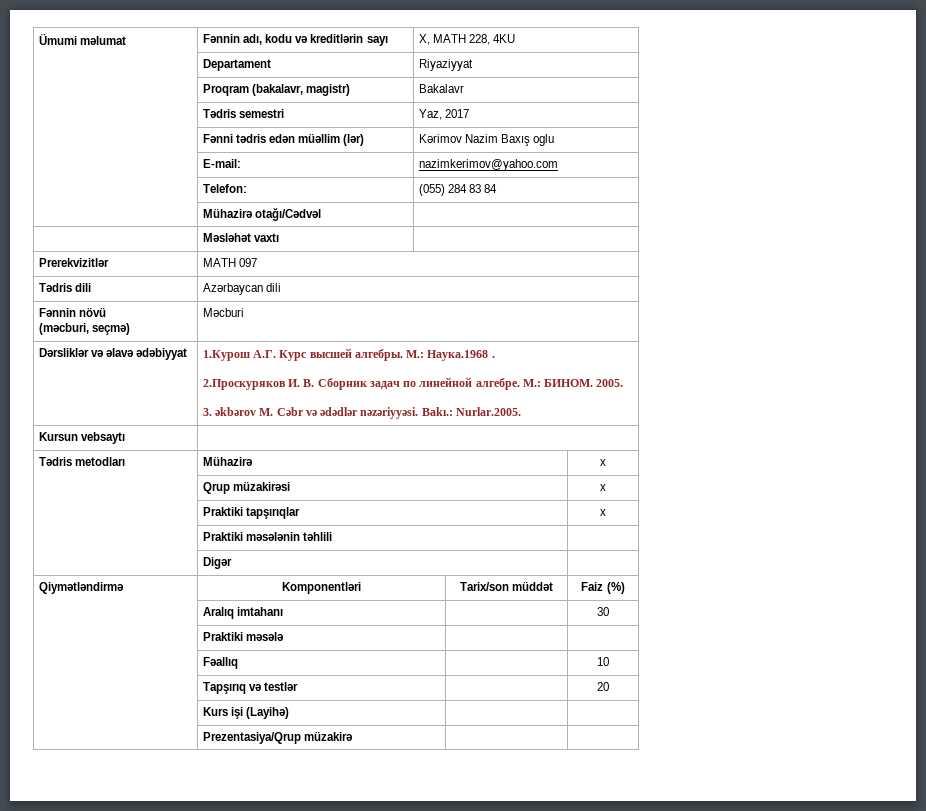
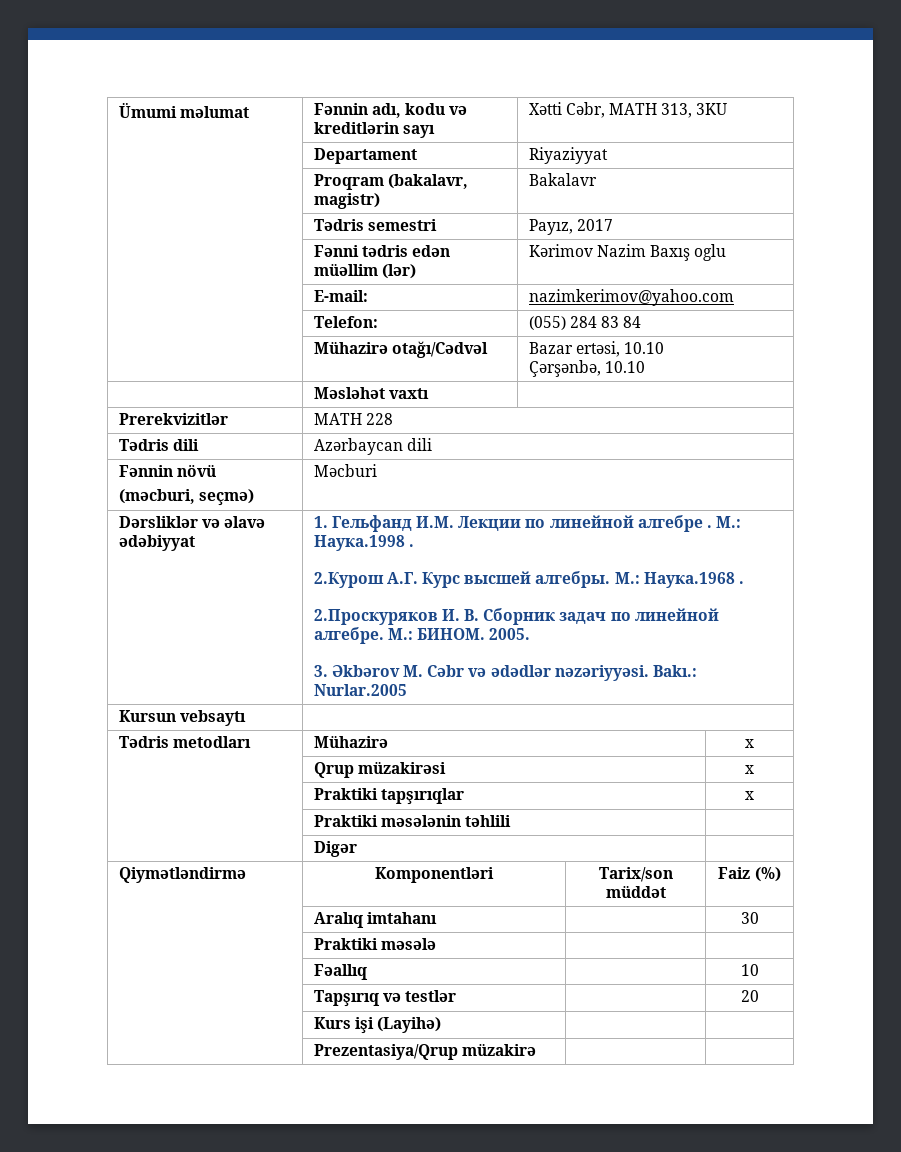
- Ümumi məlumat | Fənnin adı, kodu və kreditlərin sayı | X, MATH 228, 4KU
+ Ümumi məlumat | Fənnin adı, kodu və kreditlərin sayı | Xətti Cəbr, MATH 313, 3KU
- | Tədris semestri | Yaz, 2017
+ | Tədris semestri | Payız, 2017
- | Mühazirə otağı/Cədvəl |
+ | Mühazirə otağı/Cədvəl | Bazar ertəsi, 10.10
+ Çərşənbə, 10.10
- Prerekvizitlər | MATH 097
+ Prerekvizitlər | MATH 228
- 1.Курош А.Г. Курс высшей алгебры.
+ 1. Гельфанд И.М. Лекции по линейной алгебре . М.: Наука.1998 .
+ 2.Курош А.Г. Курс высшей алгебры.
- 3. əkbərov M. Cəbr və ədədlər nəzəriyyəsi.
+ 3. Əkbərov M. Cəbr və ədədlər nəzəriyyəsi.
- Bakı.: Nurlar.2005.
+ Bakı.: Nurlar.2005

